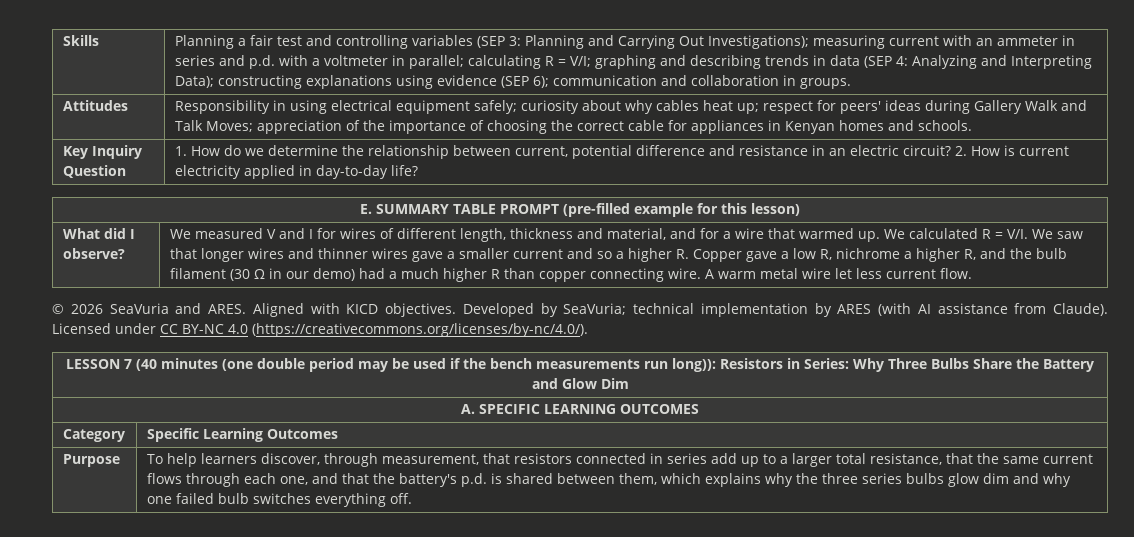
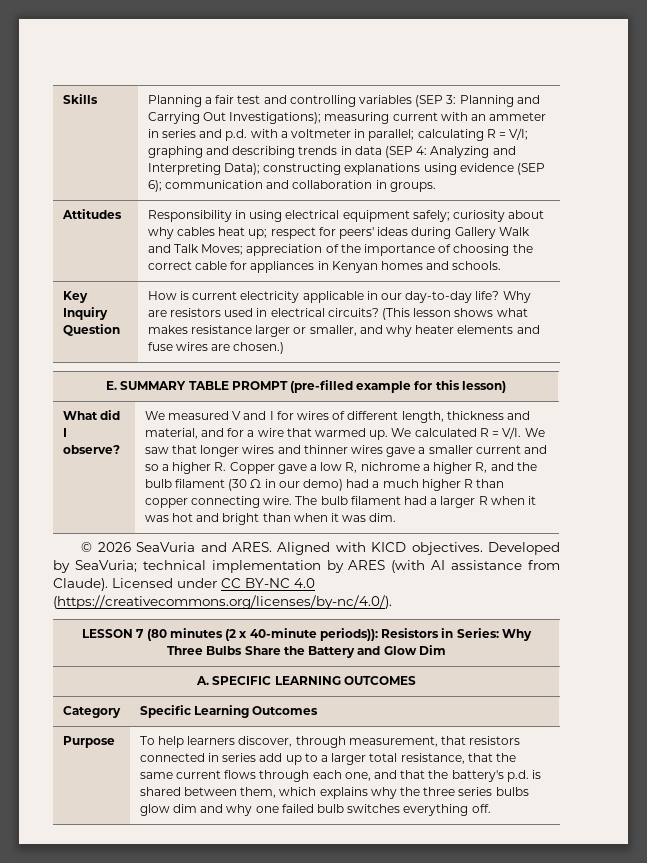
- Key Inquiry Question | 1. How do we determine the relationship between current, potential difference and resistance in an electric circuit? 2. How is current electricity applied in day-to-day life?
+ Key Inquiry Question | How is current electricity applicable in our day-to-day life? Why are resistors used in electrical circuits? (This lesson shows what makes resistance larger or smaller, and why heater elements and fuse wires are chosen.)
- A warm metal wire let less current flow.
+ The bulb filament had a larger R when it was hot and bright than when it was dim.
- LESSON 7 (40 minutes (one double period may be used if the bench measurements run long)): Resistors in Series: Why Three Bulbs Share the Battery and Glow Dim
+ LESSON 7 (80 minutes (2 x 40-minute periods)): Resistors in Series: Why Three Bulbs Share the Battery and Glow Dim

